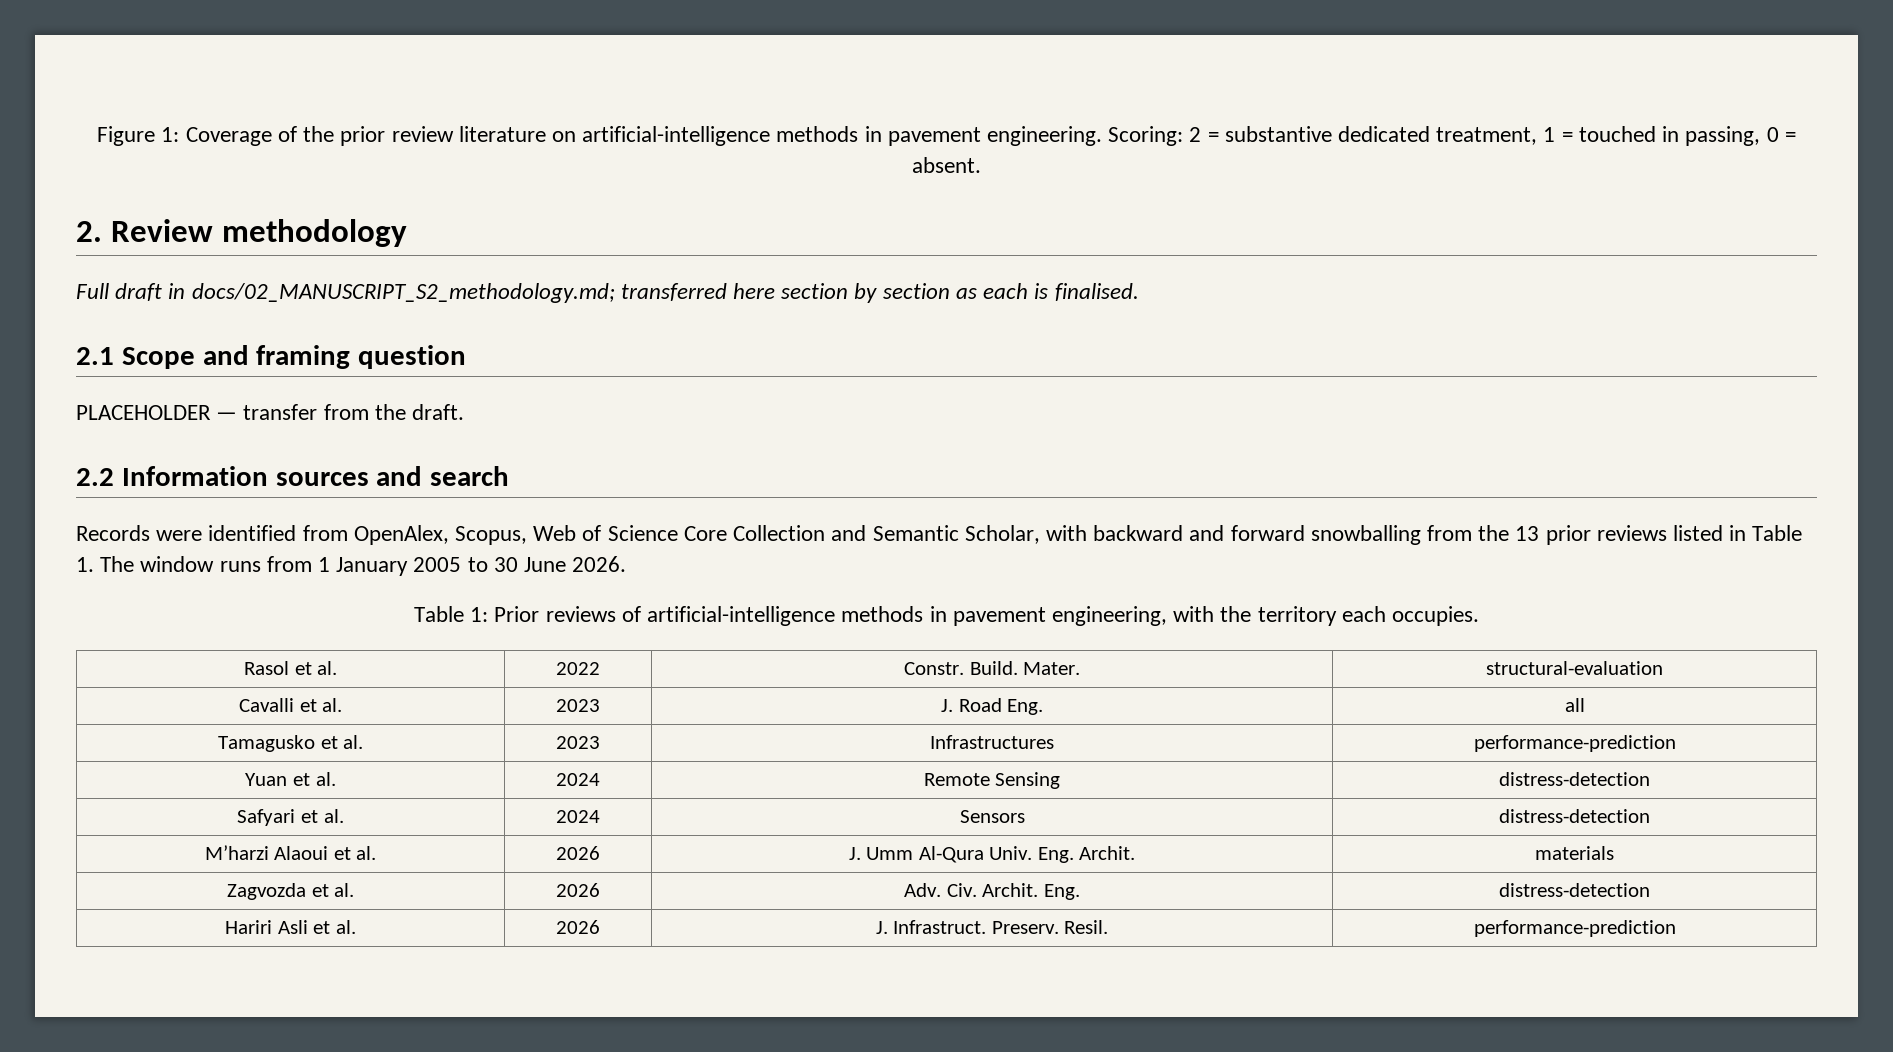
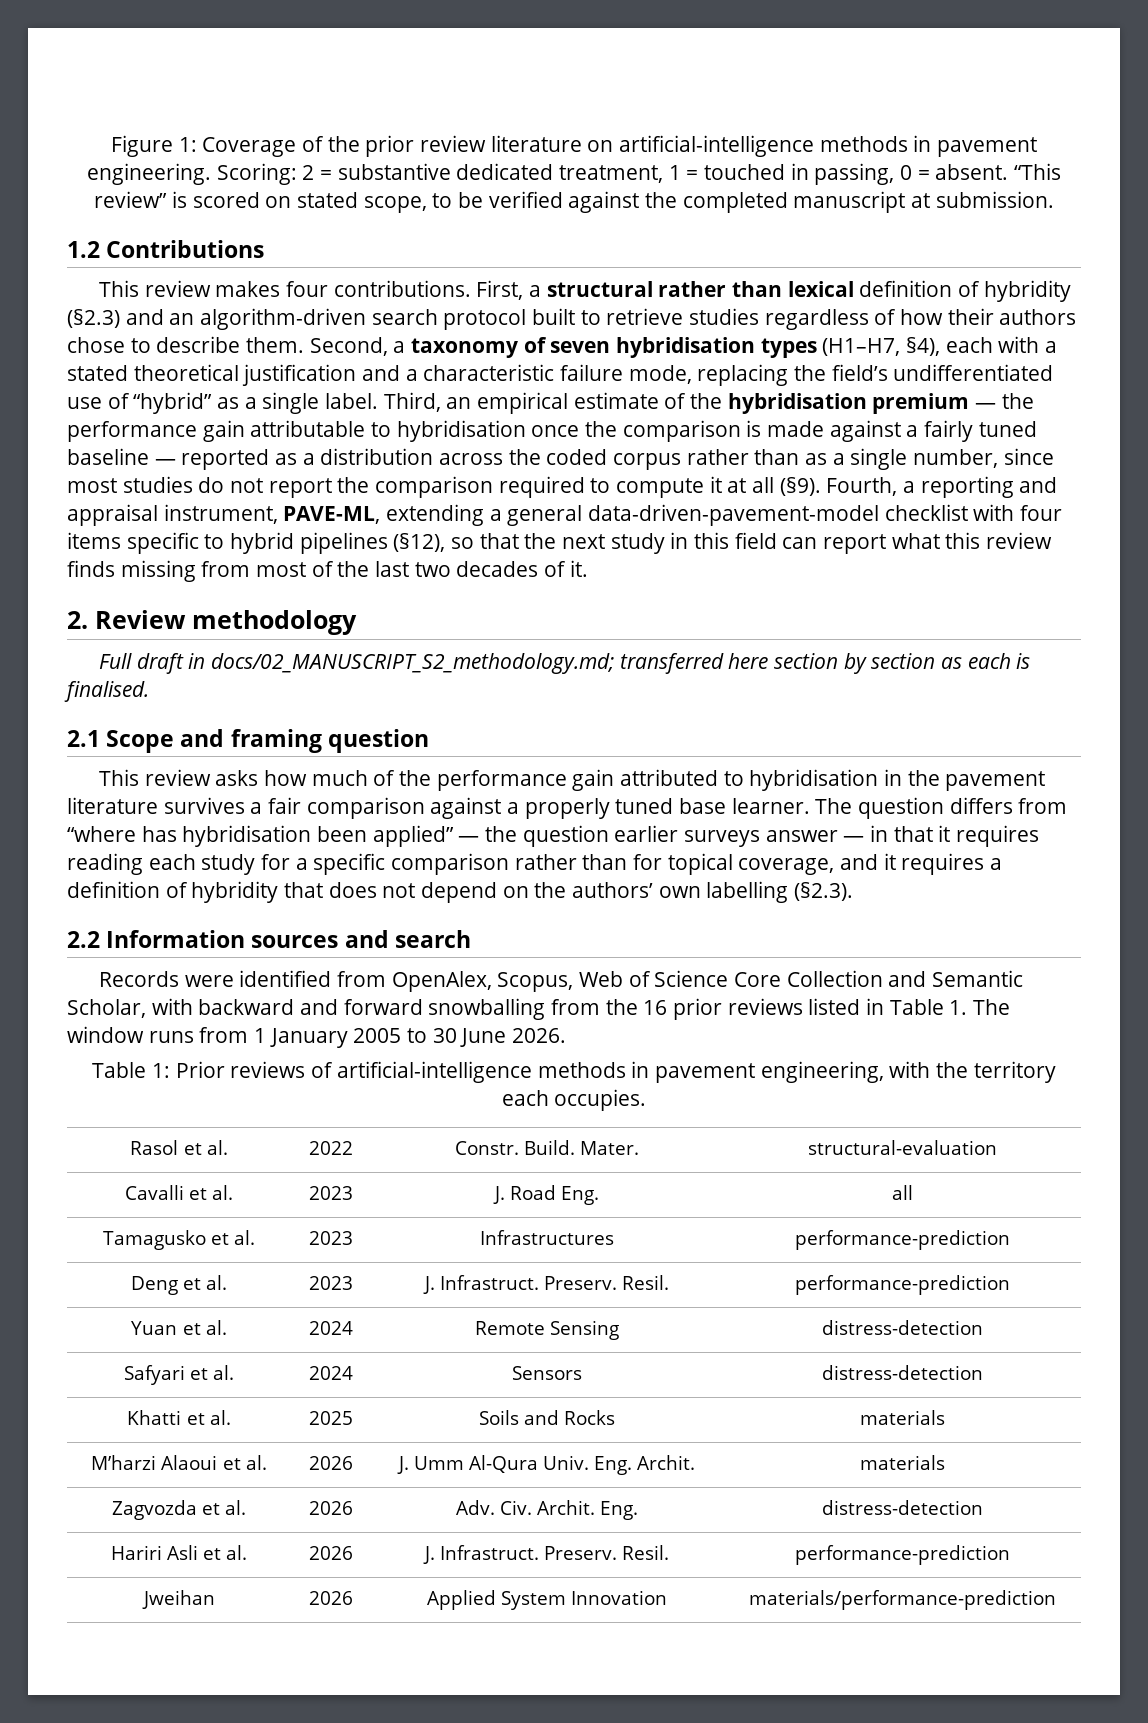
+ “This review” is scored on stated scope, to be verified against the completed manuscript at submission.
+ 1.2 Contributions
+ This review makes four contributions. First, a structural rather than lexical definition of hybridity (§2.3) and an algorithm-driven search protocol built to retrieve studies regardless of how their authors chose to describe them. Second, a taxonomy of seven hybridisation types (H1–H7, §4), each with a stated theoretical justification and a characteristic failure mode, replacing the field’s undifferentiated use of “hybrid” as a single label. Third, an empirical estimate of the hybridisation premium — the performance gain attributable to hybridisation once the comparison is made against a fairly tuned baseline — reported as a distribution across the coded corpus rather than as a single number, since most studies do not report the comparison required to compute it at all (§9). Fourth, a reporting and appraisal instrument, PAVE-ML, extending a general data-driven-pavement-model checklist with four items specific to hybrid pipelines (§12), so that the next study in this field can report what this review finds missing from most of the last two decades of it.
- PLACEHOLDER — transfer from the draft.
+ This review asks how much of the performance gain attributed to hybridisation in the pavement literature survives a fair comparison against a properly tuned base learner. The question differs from “where has hybridisation been applied” — the question earlier surveys answer — in that it requires reading each study for a specific comparison rather than for topical coverage, and it requires a definition of hybridity that does not depend on the authors’ own labelling (§2.3).
- Records were identified from OpenAlex, Scopus, Web of Science Core Collection and Semantic Scholar, with backward and forward snowballing from the 13 prior reviews listed in Table 1. The window runs from 1 January 2005 to 30 June 2026.
+ Records were identified from OpenAlex, Scopus, Web of Science Core Collection and Semantic Scholar, with backward and forward snowballing from the 16 prior reviews listed in Table 1. The window runs from 1 January 2005 to 30 June 2026.
+ Deng et al. | 2023 | J. Infrastruct. Preserv. Resil. | performance-prediction
+ Khatti et al. | 2025 | Soils and Rocks | materials
+ Jweihan | 2026 | Applied System Innovation | materials/performance-prediction

